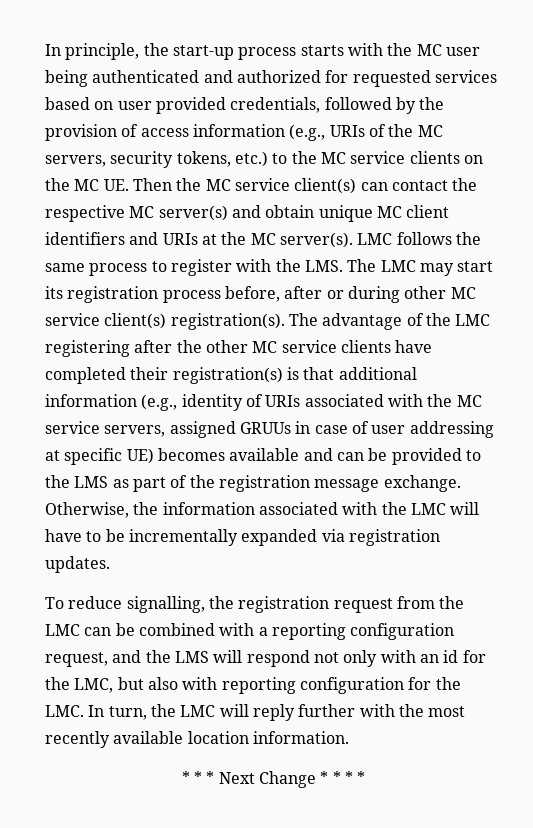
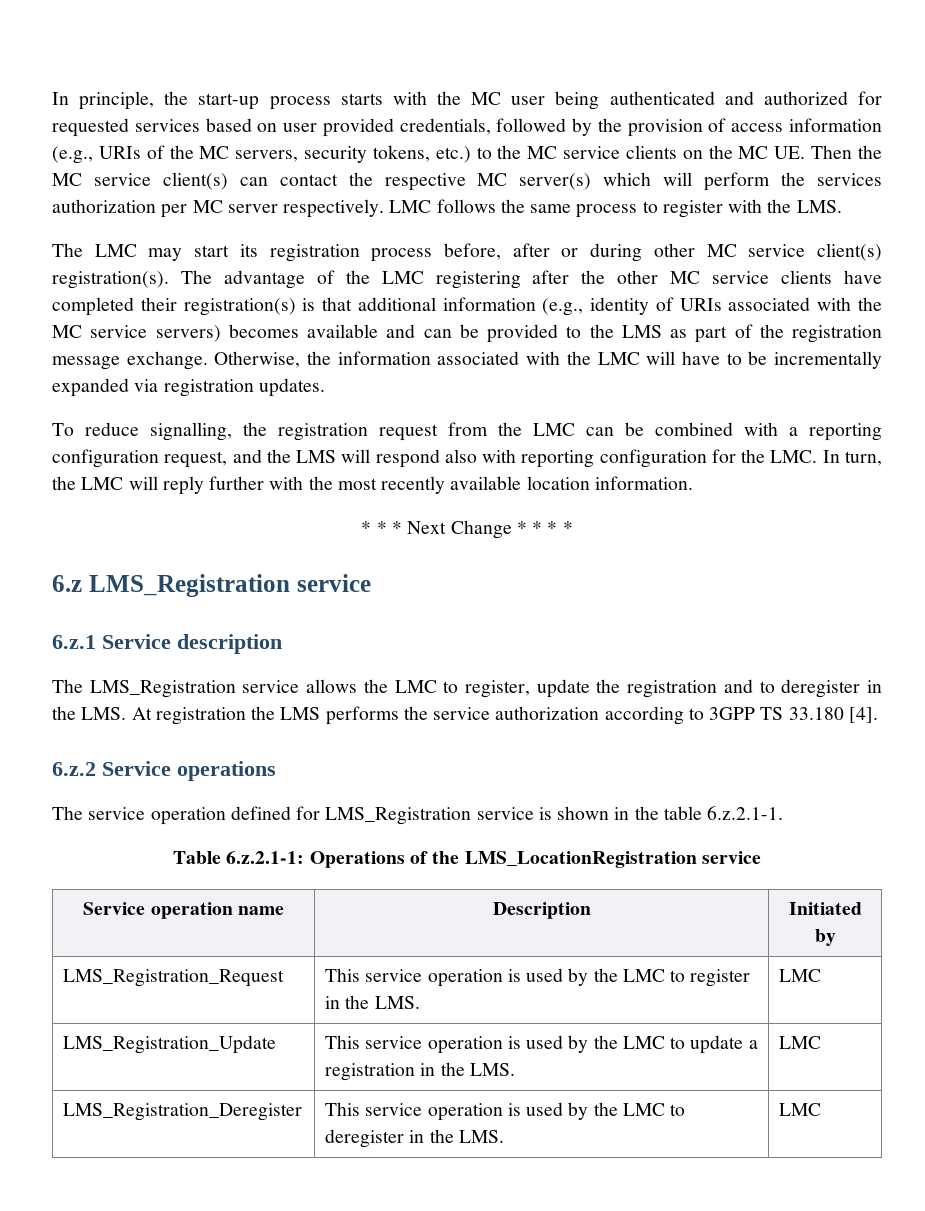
- In principle, the start-up process starts with the MC user being authenticated and authorized for requested services based on user provided credentials, followed by the provision of access information (e.g., URIs of the MC servers, security tokens, etc.) to the MC service clients on the MC UE. Then the MC service client(s) can contact the respective MC server(s) and obtain unique MC client identifiers and URIs at the MC server(s).
+ In principle, the start-up process starts with the MC user being authenticated and authorized for requested services based on user provided credentials, followed by the provision of access information (e.g., URIs of the MC servers, security tokens, etc.) to the MC service clients on the MC UE. Then the MC service client(s) can contact the respective MC server(s) which will perform the services authorization per MC server respectively.
- LMC follows the same process to register with the LMS. The LMC may start its registration process before, after or during other MC service client(s) registration(s).
+ LMC follows the same process to register with the LMS.
+ The LMC may start its registration process before, after or during other MC service client(s) registration(s).
- The advantage of the LMC registering after the other MC service clients have completed their registration(s) is that additional information (e.g., identity of URIs associated with the MC service servers, assigned GRUUs in case of user addressing at specific UE) becomes available and can be provided to the LMS as part of the registration message exchange.
+ The advantage of the LMC registering after the other MC service clients have completed their registration(s) is that additional information (e.g., identity of URIs associated with the MC service servers) becomes available and can be provided to the LMS as part of the registration message exchange.
- To reduce signalling, the registration request from the LMC can be combined with a reporting configuration request, and the LMS will respond not only with an id for the LMC, but also with reporting configuration for the LMC. In turn, the LMC will reply further with the most recently available location information.
+ To reduce signalling, the registration request from the LMC can be combined with a reporting configuration request, and the LMS will respond also with reporting configuration for the LMC. In turn, the LMC will reply further with the most recently available location information.
+ 6.z LMS_Registration service
+ 6.z.1 Service description
+ The LMS_Registration service allows the LMC to register, update the registration and to deregister in the LMS. At registration the LMS performs the service authorization according to 3GPP TS 33.180 [4].
+ 6.z.2 Service operations
+ The service operation defined for LMS_Registration service is shown in the table 6.z.2.1-1.
+ Table 6.z.2.1-1: Operations of the LMS_LocationRegistration service
+ Service operation name | Description | Initiated by
+ LMS_Registration_Request | This service operation is used by the LMC to register in the LMS. | LMC
+ LMS_Registration_Update | This service operation is used by the LMC to update a registration in the LMS. | LMC
+ LMS_Registration_Deregister | This service operation is used by the LMC to deregister in the LMS. | LMC

